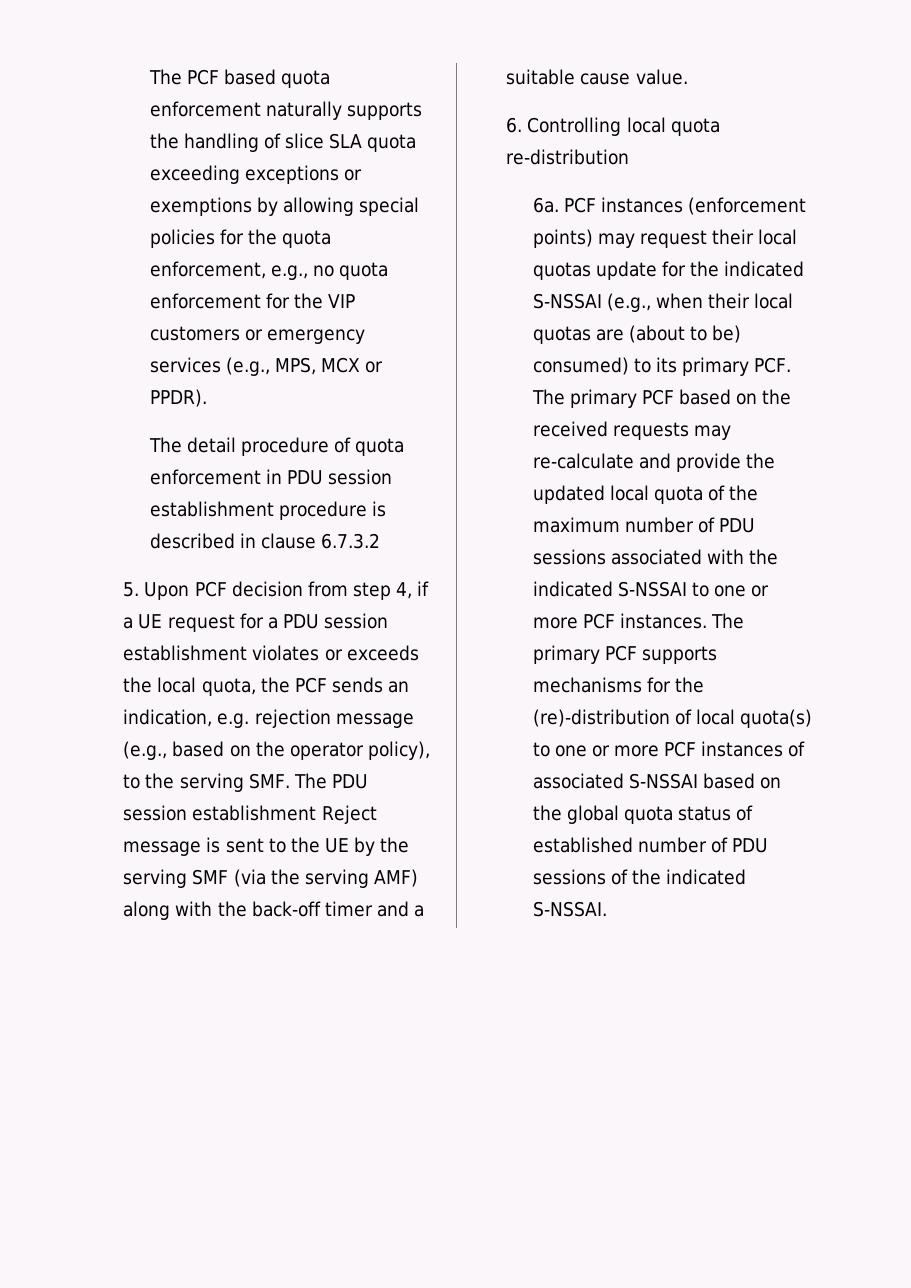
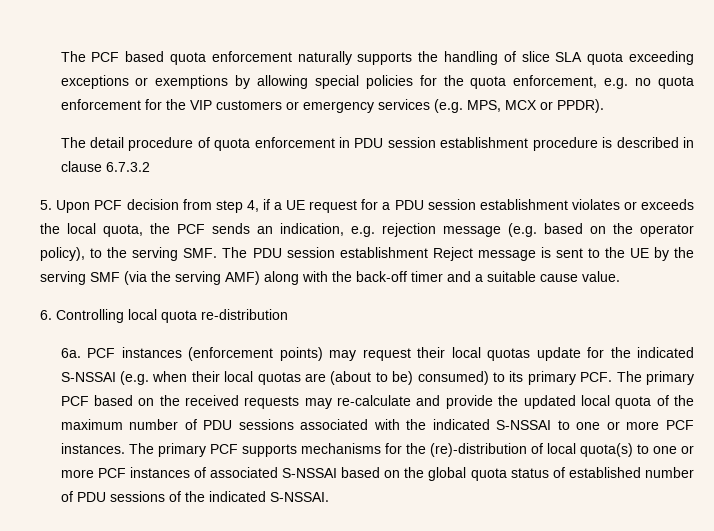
- The PCF based quota enforcement naturally supports the handling of slice SLA quota exceeding exceptions or exemptions by allowing special policies for the quota enforcement, e.g., no quota enforcement for the VIP customers or emergency services (e.g., MPS, MCX or PPDR).
+ The PCF based quota enforcement naturally supports the handling of slice SLA quota exceeding exceptions or exemptions by allowing special policies for the quota enforcement, e.g. no quota enforcement for the VIP customers or emergency services (e.g. MPS, MCX or PPDR).
- 5. Upon PCF decision from step 4, if a UE request for a PDU session establishment violates or exceeds the local quota, the PCF sends an indication, e.g. rejection message (e.g., based on the operator policy), to the serving SMF. The PDU session establishment Reject message is sent to the UE by the serving SMF (via the serving AMF) along with the back-off timer and a suitable cause value.
+ 5. Upon PCF decision from step 4, if a UE request for a PDU session establishment violates or exceeds the local quota, the PCF sends an indication, e.g. rejection message (e.g. based on the operator policy), to the serving SMF. The PDU session establishment Reject message is sent to the UE by the serving SMF (via the serving AMF) along with the back-off timer and a suitable cause value.
- PCF instances (enforcement points) may request their local quotas update for the indicated S-NSSAI (e.g., when their local quotas are (about to be) consumed) to its primary PCF. The primary PCF based on the received requests may re-calculate and provide the updated local quota of the maximum number of PDU sessions associated with the indicated S-NSSAI to one or more PCF instances.
+ PCF instances (enforcement points) may request their local quotas update for the indicated S-NSSAI (e.g. when their local quotas are (about to be) consumed) to its primary PCF. The primary PCF based on the received requests may re-calculate and provide the updated local quota of the maximum number of PDU sessions associated with the indicated S-NSSAI to one or more PCF instances.

